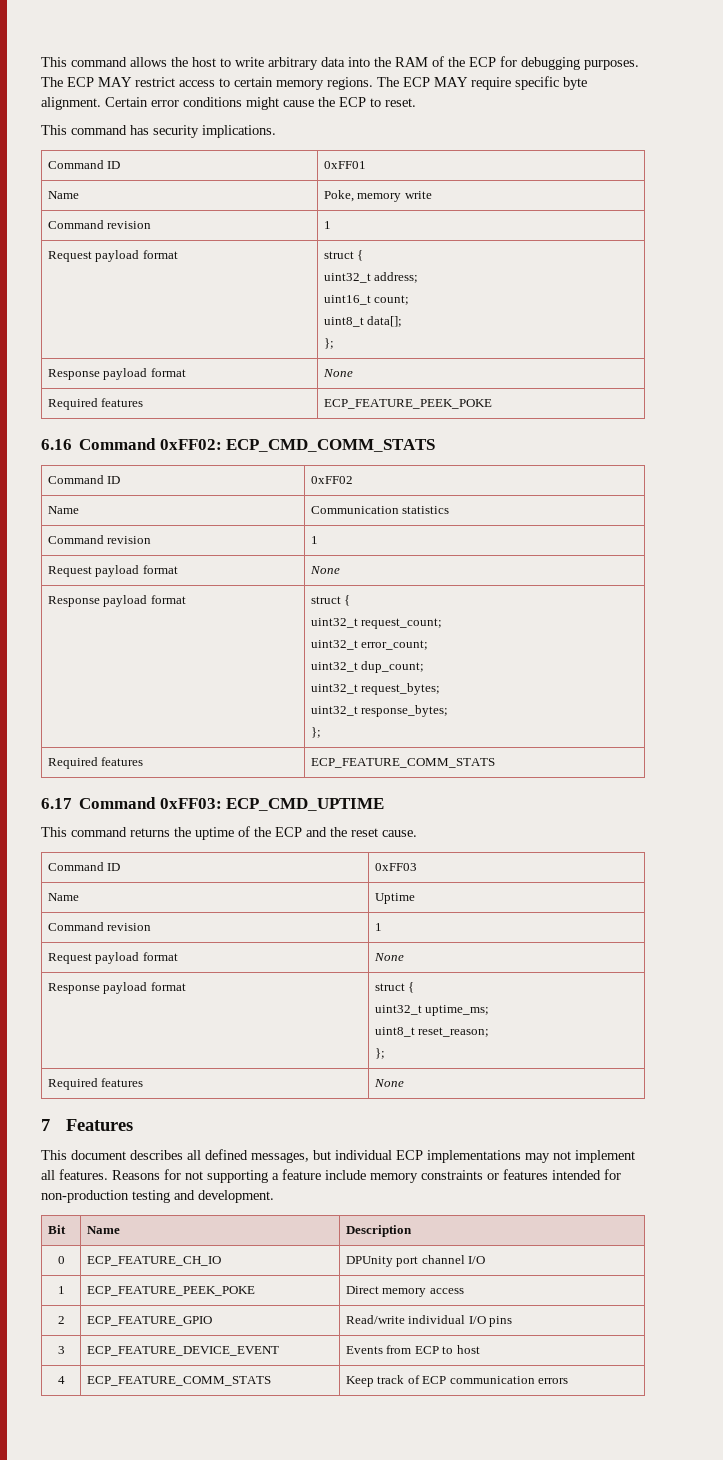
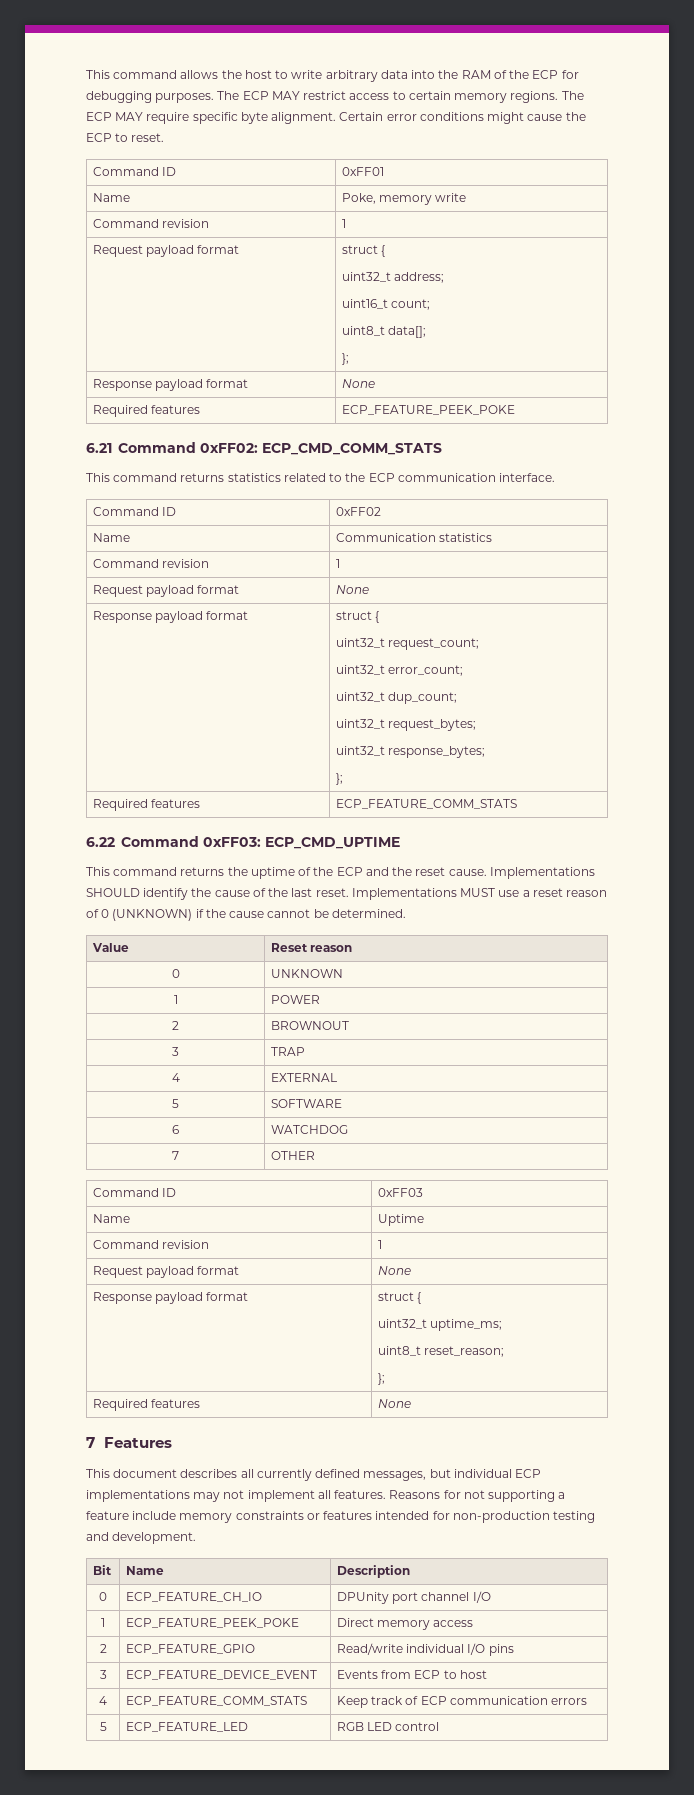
- This command has security implications.
- 6.16 Command 0xFF02: ECP_CMD_COMM_STATS
+ 6.21 Command 0xFF02: ECP_CMD_COMM_STATS
+ This command returns statistics related to the ECP communication interface.
- 6.17 Command 0xFF03: ECP_CMD_UPTIME
+ 6.22 Command 0xFF03: ECP_CMD_UPTIME
+ Implementations SHOULD identify the cause of the last reset. Implementations MUST use a reset reason of 0 (UNKNOWN) if the cause cannot be determined.
+ Value | Reset reason
+ 0 | UNKNOWN
+ 1 | POWER
+ 2 | BROWNOUT
+ 3 | TRAP
+ 4 | EXTERNAL
+ 5 | SOFTWARE
+ 6 | WATCHDOG
+ 7 | OTHER
- This document describes all defined messages, but individual ECP implementations may not implement all features.
+ This document describes all currently defined messages, but individual ECP implementations may not implement all features.
+ 5 | ECP_FEATURE_LED | RGB LED control

